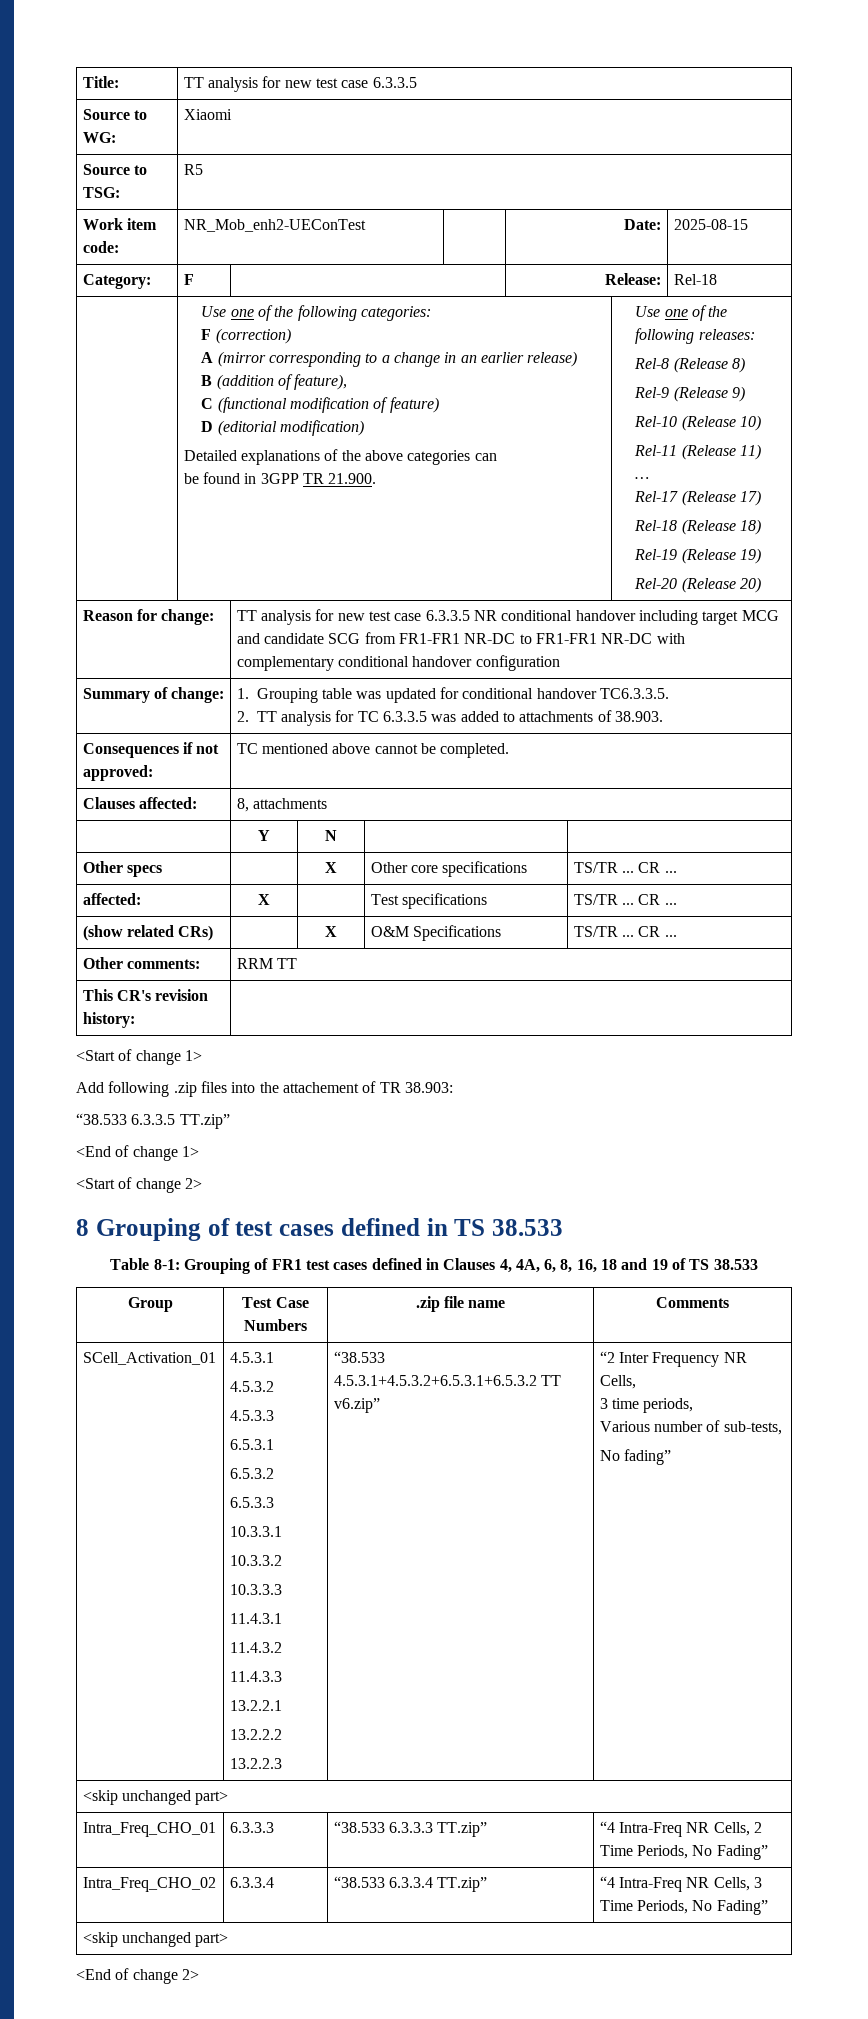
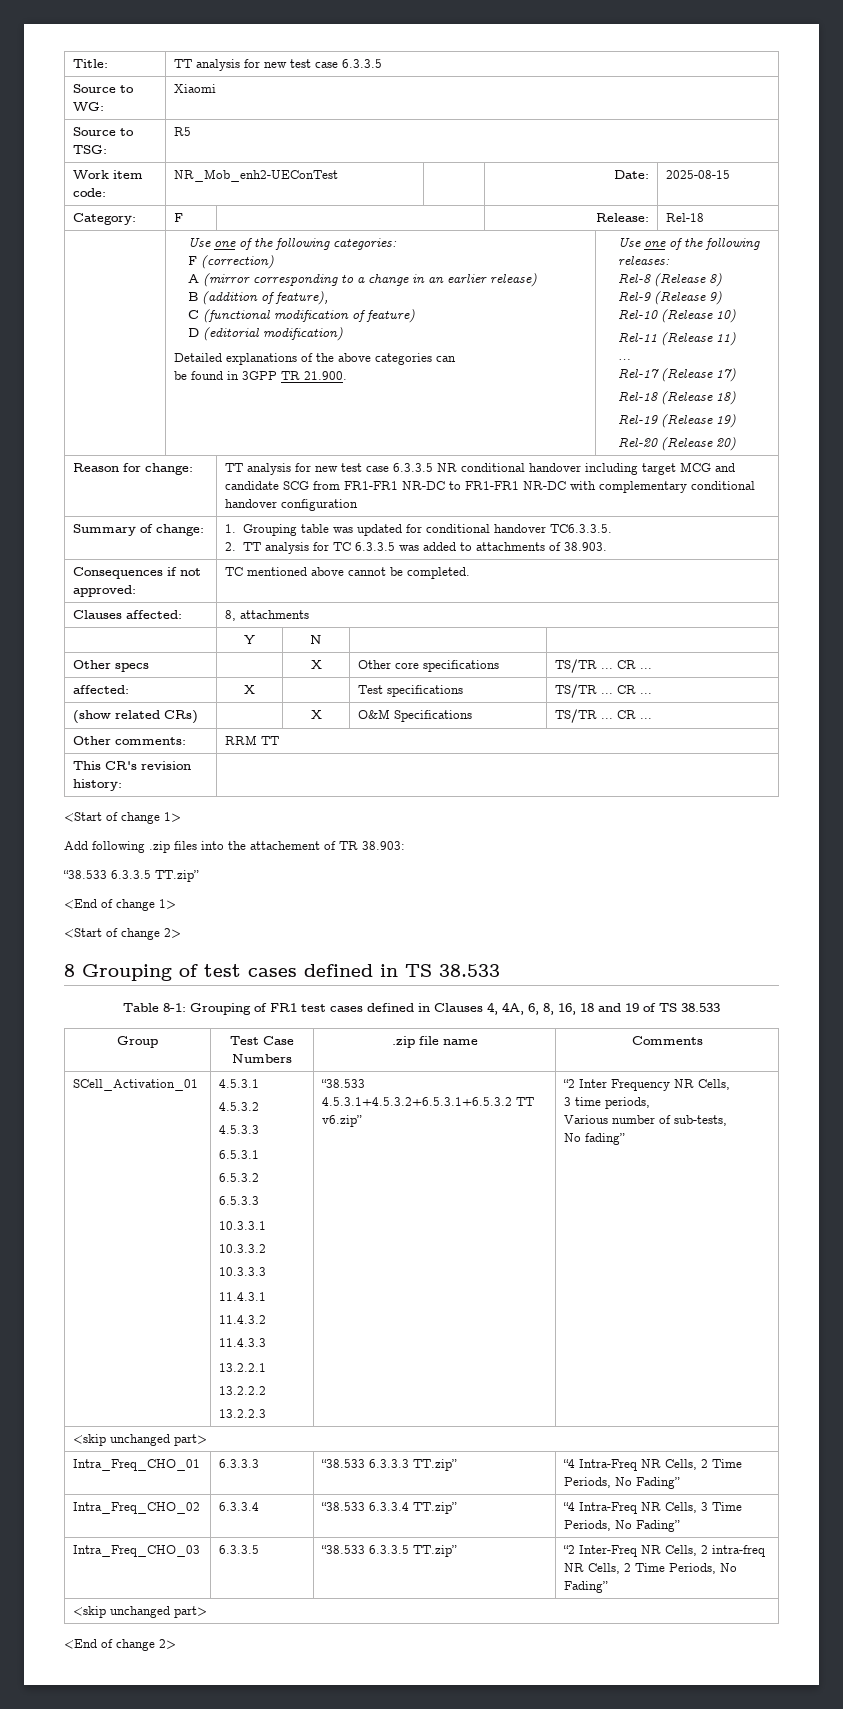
+ Intra_Freq_CHO_03 | 6.3.3.5 | “38.533 6.3.3.5 TT.zip” | “2 Inter-Freq NR Cells, 2 intra-freq NR Cells, 2 Time Periods, No Fading”

